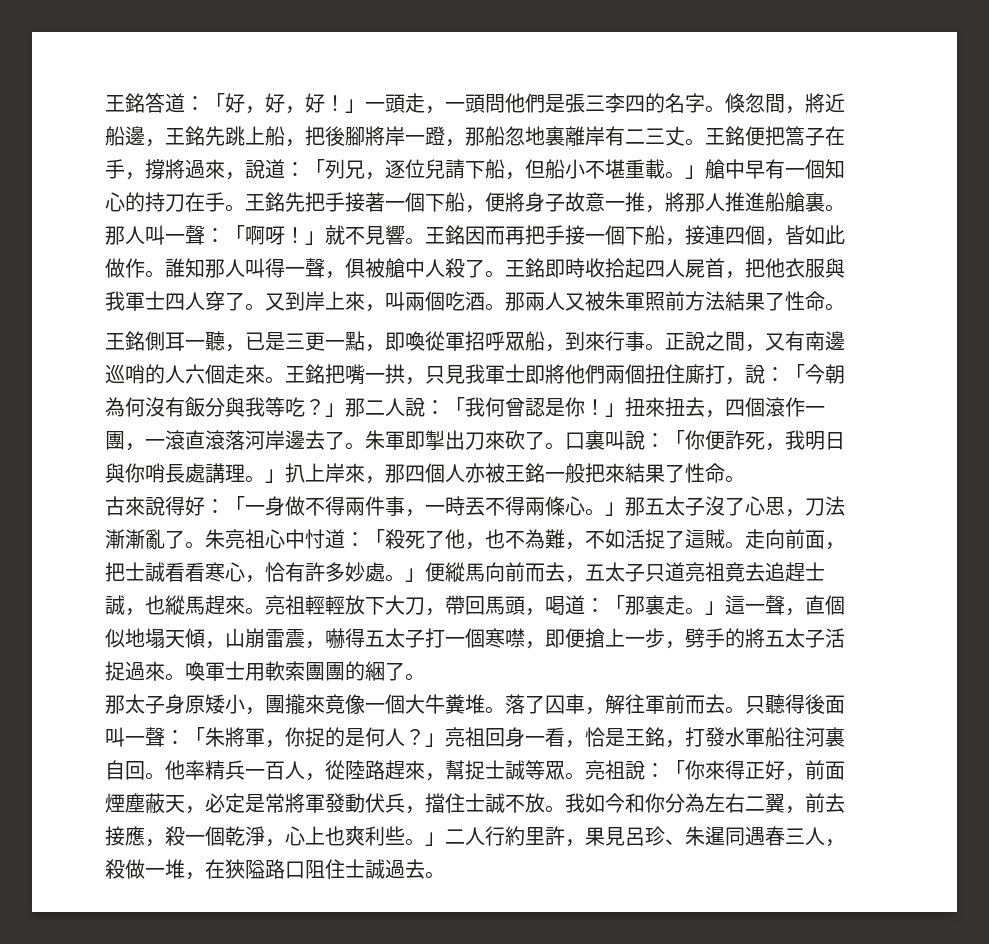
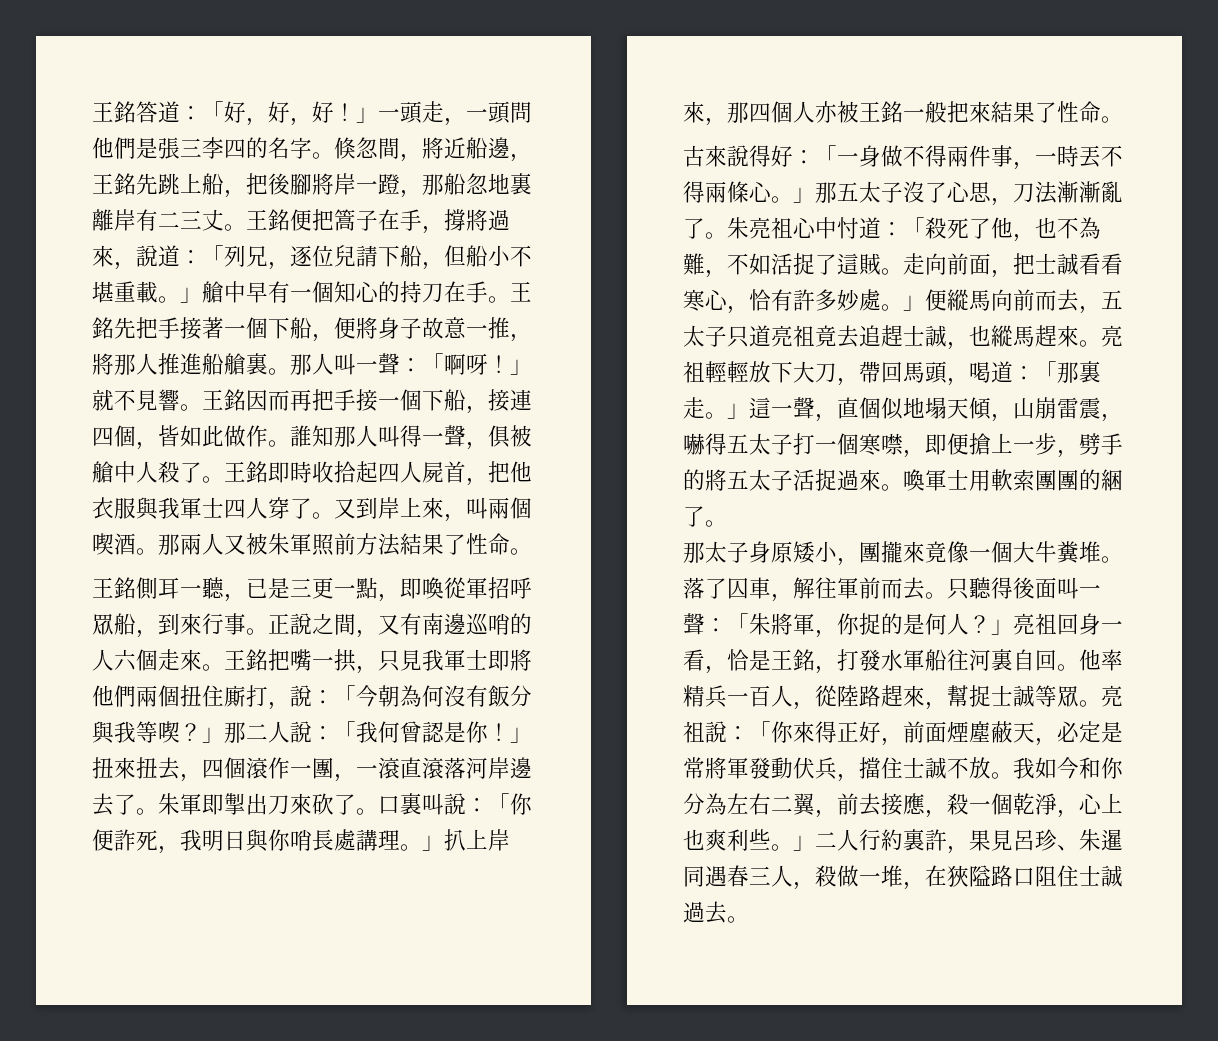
- 又到岸上來，叫兩個吃酒。
+ 又到岸上來，叫兩個喫酒。
- 王銘把嘴一拱，只見我軍士即將他們兩個扭住廝打，說：「今朝為何沒有飯分與我等吃？」那二人說：「我何曾認是你！」扭來扭去，四個滾作一團，一滾直滾落河岸邊去了。
+ 王銘把嘴一拱，只見我軍士即將他們兩個扭住廝打，說：「今朝為何沒有飯分與我等喫？」那二人說：「我何曾認是你！」扭來扭去，四個滾作一團，一滾直滾落河岸邊去了。
- 我如今和你分為左右二翼，前去接應，殺一個乾淨，心上也爽利些。」二人行約里許，果見呂珍、朱暹同遇春三人，殺做一堆，在狹隘路口阻住士誠過去。
+ 我如今和你分為左右二翼，前去接應，殺一個乾淨，心上也爽利些。」二人行約裏許，果見呂珍、朱暹同遇春三人，殺做一堆，在狹隘路口阻住士誠過去。

